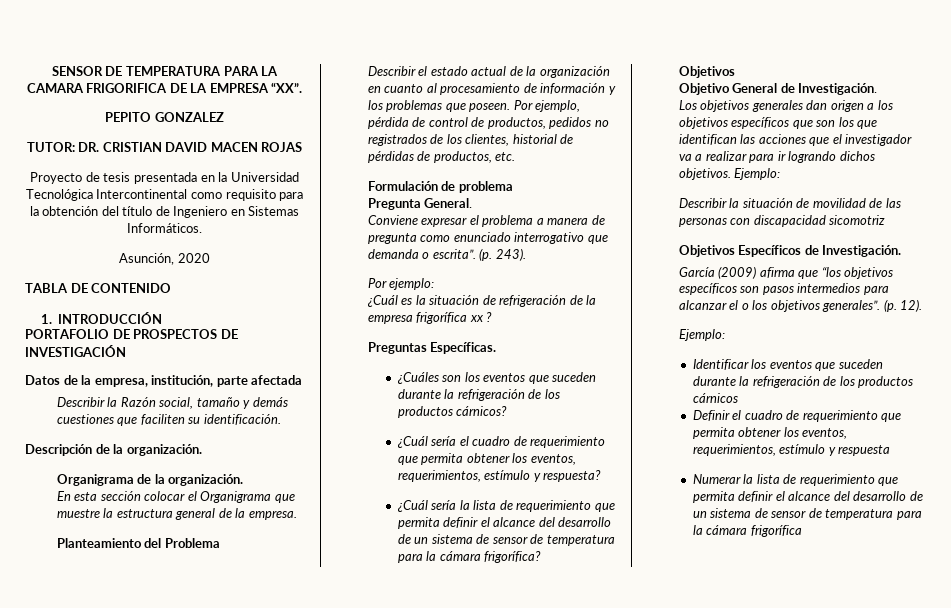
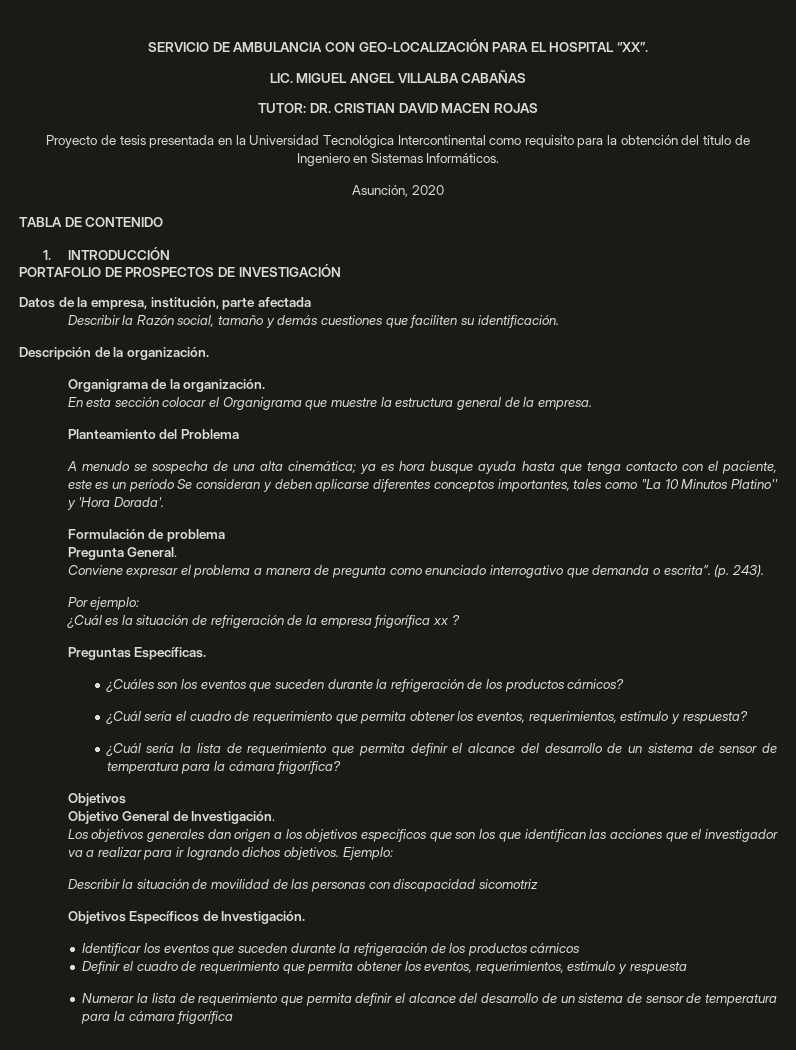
- SENSOR DE TEMPERATURA PARA LA CAMARA FRIGORIFICA DE LA EMPRESA “XX”.
- PEPITO GONZALEZ
+ SERVICIO DE AMBULANCIA CON GEO-LOCALIZACIÓN PARA EL HOSPITAL “XX”.
+ LIC. MIGUEL ANGEL VILLALBA CABAÑAS
- Describir el estado actual de la organización en cuanto al procesamiento de información y los problemas que poseen. Por ejemplo, pérdida de control de productos, pedidos no registrados de los clientes, historial de pérdidas de productos, etc.
+ A menudo se sospecha de una alta cinemática; ya es hora busque ayuda hasta que tenga contacto con el paciente, este es un período Se consideran y deben aplicarse diferentes conceptos importantes, tales como "La 10 Minutos Platino'' y 'Hora Dorada'.
- García (2009) afirma que “los objetivos específicos son pasos intermedios para alcanzar el o los objetivos generales”. (p. 12).
- Ejemplo:

